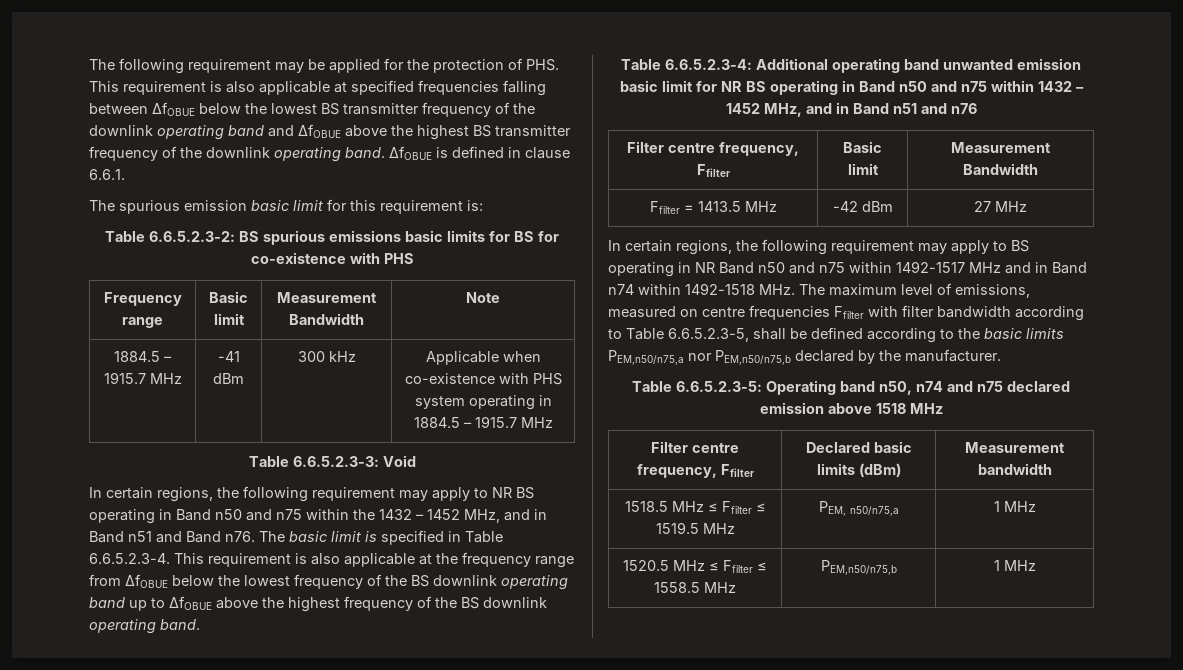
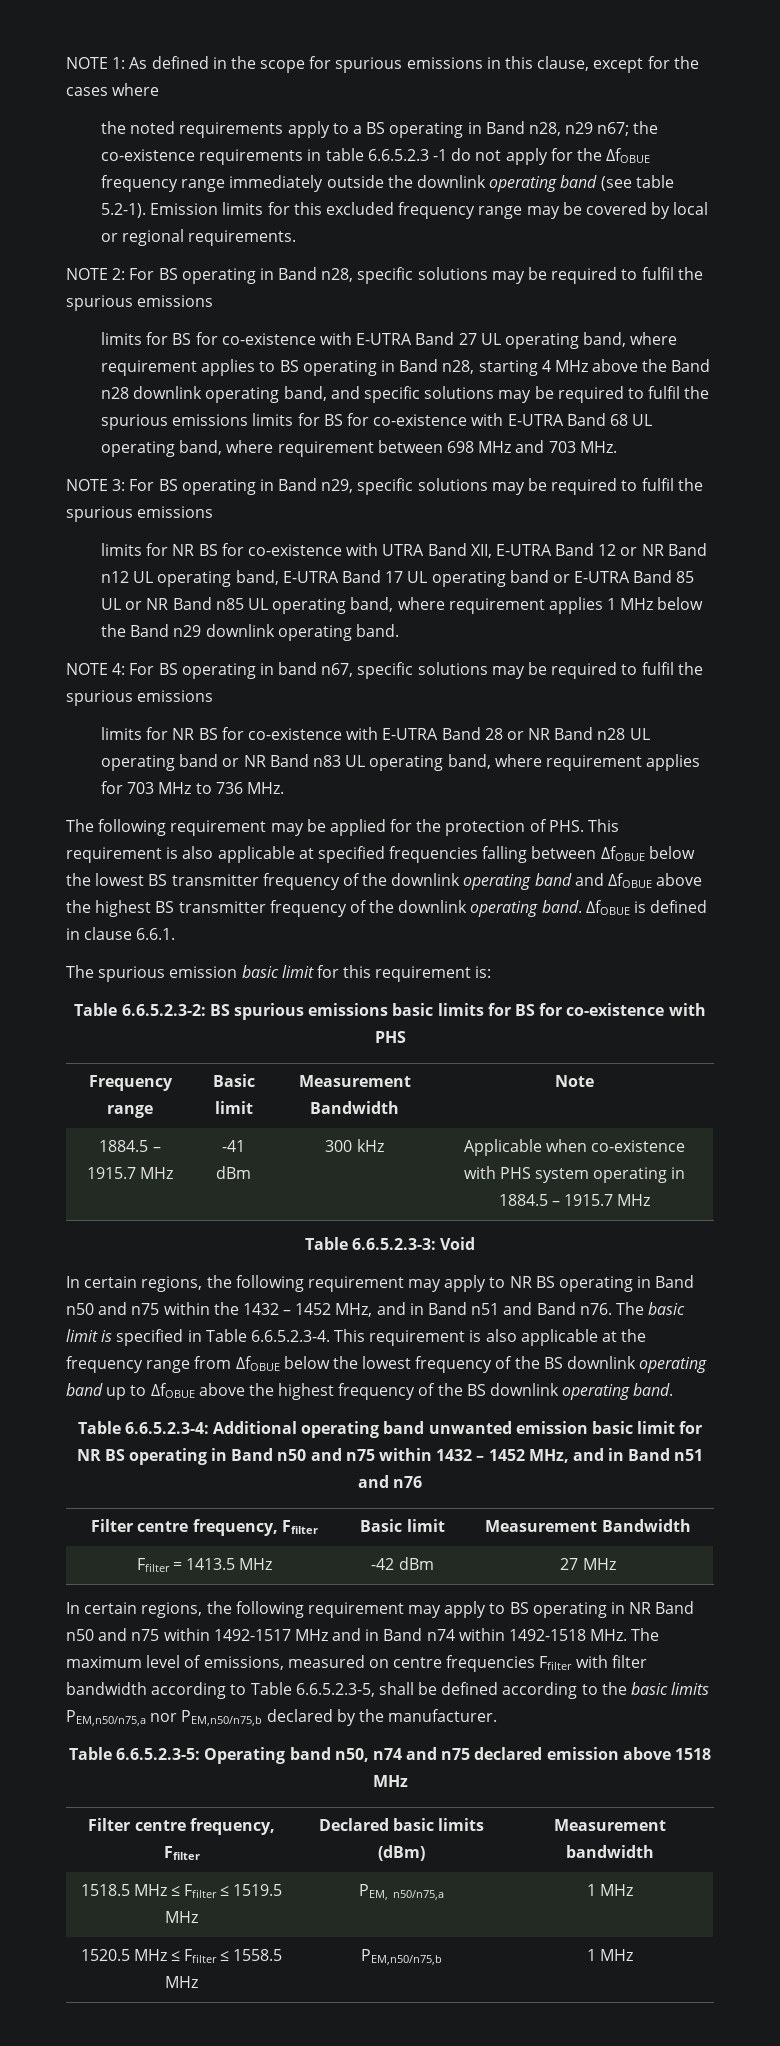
+ NOTE 1: As defined in the scope for spurious emissions in this clause, except for the cases where
+ the noted requirements apply to a BS operating in Band n28, n29 n67; the co-existence requirements in table 6.6.5.2.3 -1 do not apply for the ΔfOBUE frequency range immediately outside the downlink operating band (see table 5.2-1). Emission limits for this excluded frequency range may be covered by local or regional requirements.
+ NOTE 2: For BS operating in Band n28, specific solutions may be required to fulfil the spurious emissions
+ limits for BS for co-existence with E-UTRA Band 27 UL operating band, where requirement applies to BS operating in Band n28, starting 4 MHz above the Band n28 downlink operating band, and specific solutions may be required to fulfil the spurious emissions limits for BS for co-existence with E-UTRA Band 68 UL operating band, where requirement between 698 MHz and 703 MHz.
+ NOTE 3: For BS operating in Band n29, specific solutions may be required to fulfil the spurious emissions
+ limits for NR BS for co-existence with UTRA Band XII, E-UTRA Band 12 or NR Band n12 UL operating band, E-UTRA Band 17 UL operating band or E-UTRA Band 85 UL or NR Band n85 UL operating band, where requirement applies 1 MHz below the Band n29 downlink operating band.
+ NOTE 4: For BS operating in band n67, specific solutions may be required to fulfil the spurious emissions
+ limits for NR BS for co-existence with E-UTRA Band 28 or NR Band n28 UL operating band or NR Band n83 UL operating band, where requirement applies for 703 MHz to 736 MHz.

